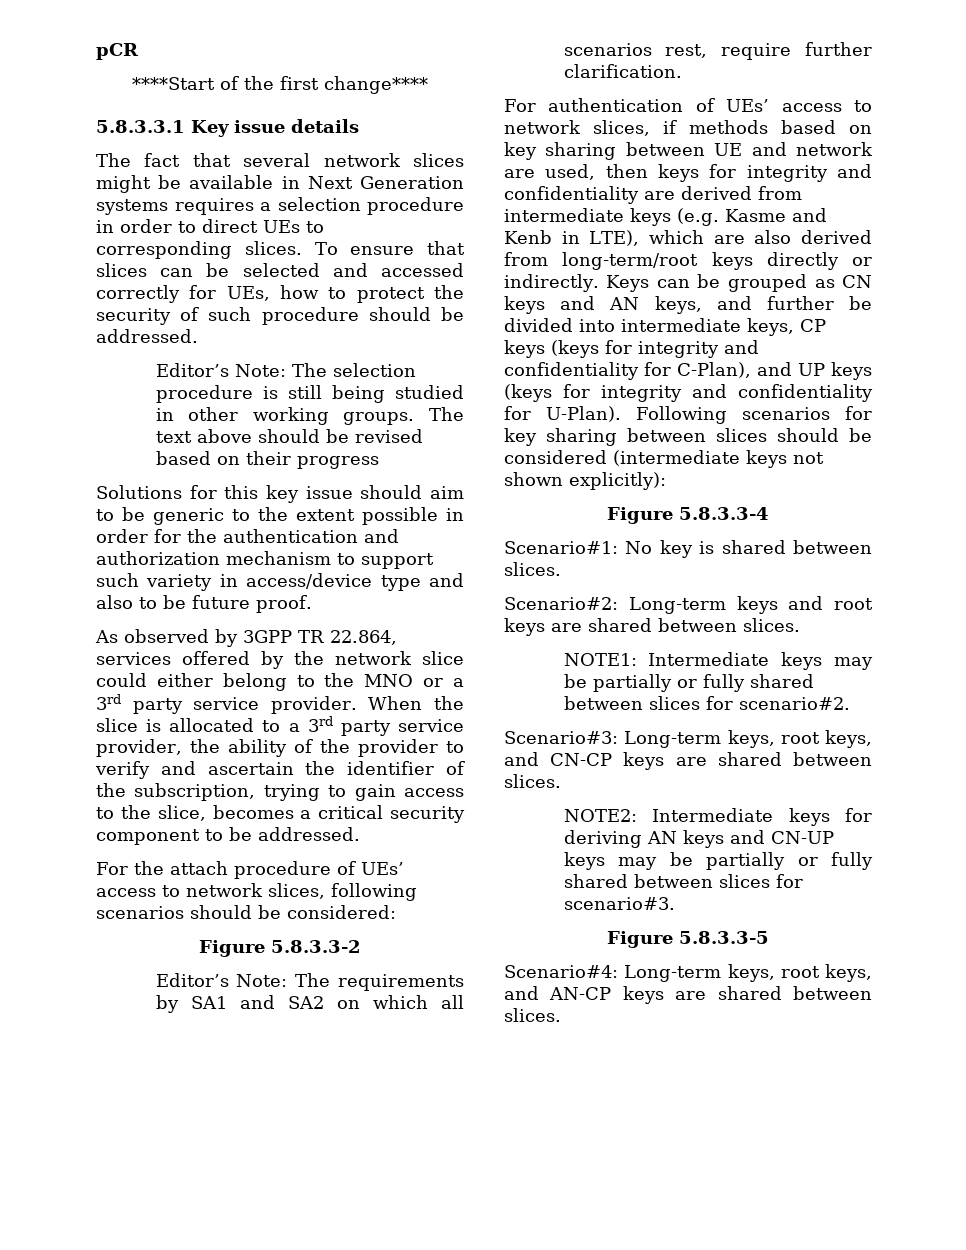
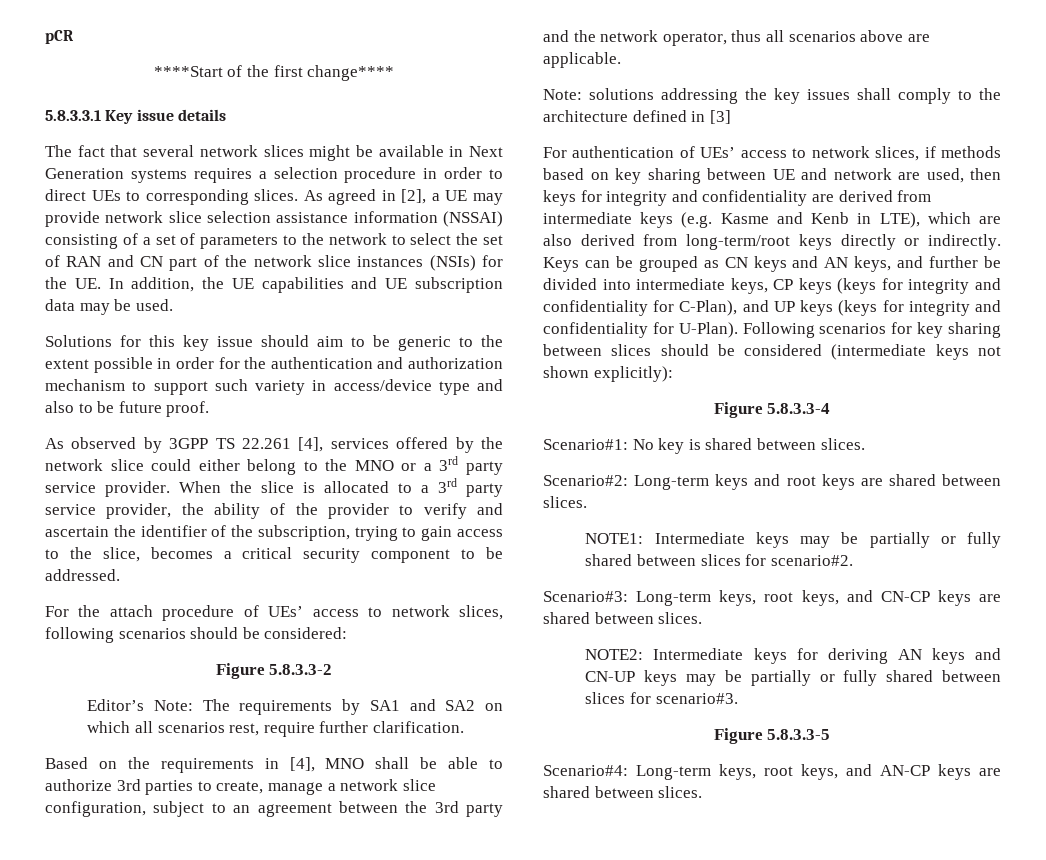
- To ensure that slices can be selected and accessed correctly for UEs, how to protect the security of such procedure should be addressed.
- Editor’s Note: The selection procedure is still being studied in other working groups. The text above should be revised based on their progress
+ As agreed in [2], a UE may provide network slice selection assistance information (NSSAI) consisting of a set of parameters to the network to select the set of RAN and CN part of the network slice instances (NSIs) for the UE. In addition, the UE capabilities and UE subscription data may be used.
- As observed by 3GPP TR 22.864, services offered by the network slice could either belong to the MNO or a 3rd party service provider.
+ As observed by 3GPP TS 22.261 [4], services offered by the network slice could either belong to the MNO or a 3rd party service provider.
+ Based on the requirements in [4], MNO shall be able to authorize 3rd parties to create, manage a network slice configuration, subject to an agreement between the 3rd party and the network operator, thus all scenarios above are applicable.
+ Note: solutions addressing the key issues shall comply to the architecture defined in [3]

